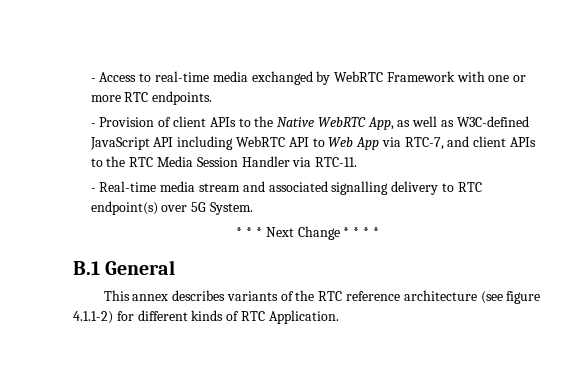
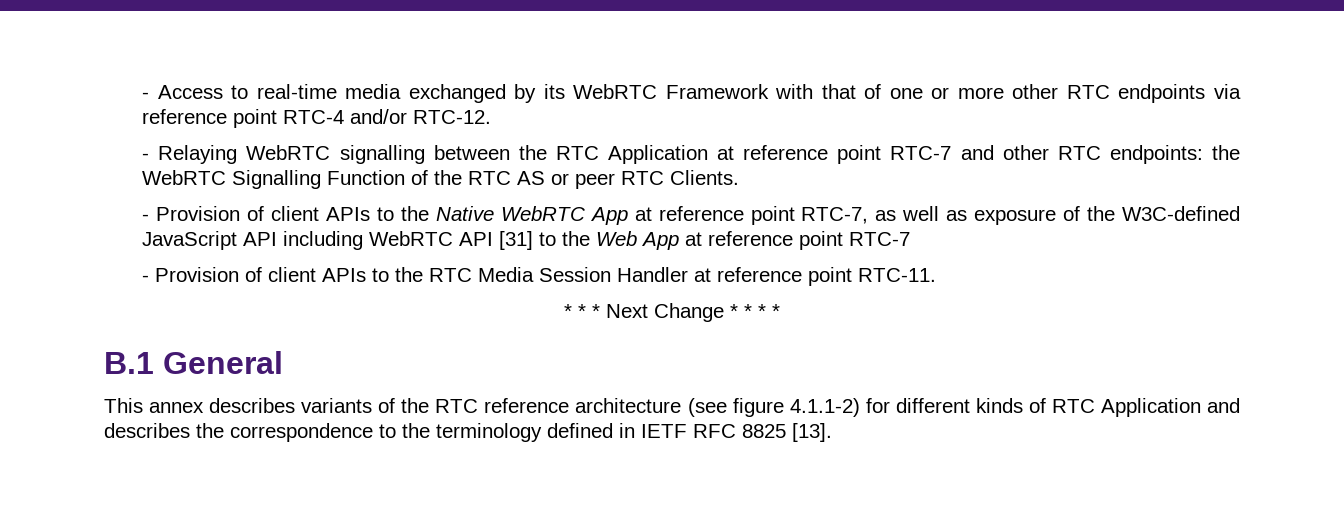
- - Access to real-time media exchanged by WebRTC Framework with one or more RTC endpoints.
+ - Access to real-time media exchanged by its WebRTC Framework with that of one or more other RTC endpoints via reference point RTC-4 and/or RTC-12.
+ - Relaying WebRTC signalling between the RTC Application at reference point RTC-7 and other RTC endpoints: the WebRTC Signalling Function of the RTC AS or peer RTC Clients.
- - Provision of client APIs to the Native WebRTC App, as well as W3C-defined JavaScript API including WebRTC API to Web App via RTC-7, and client APIs to the RTC Media Session Handler via RTC-11.
- - Real-time media stream and associated signalling delivery to RTC endpoint(s) over 5G System.
+ - Provision of client APIs to the Native WebRTC App at reference point RTC-7, as well as exposure of the W3C-defined JavaScript API including WebRTC API [31] to the Web App at reference point RTC-7
+ - Provision of client APIs to the RTC Media Session Handler at reference point RTC-11.
- This annex describes variants of the RTC reference architecture (see figure 4.1.1-2) for different kinds of RTC Application.
+ This annex describes variants of the RTC reference architecture (see figure 4.1.1-2) for different kinds of RTC Application and describes the correspondence to the terminology defined in IETF RFC 8825 [13].

